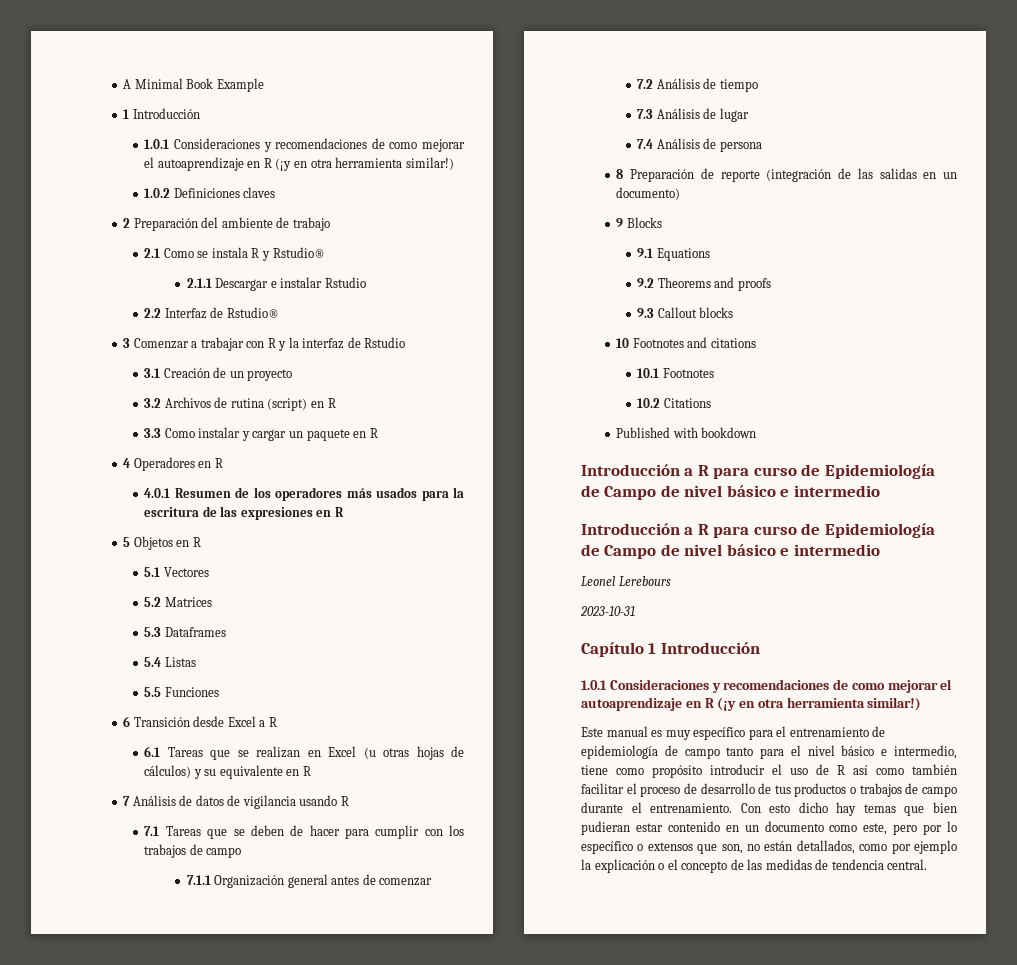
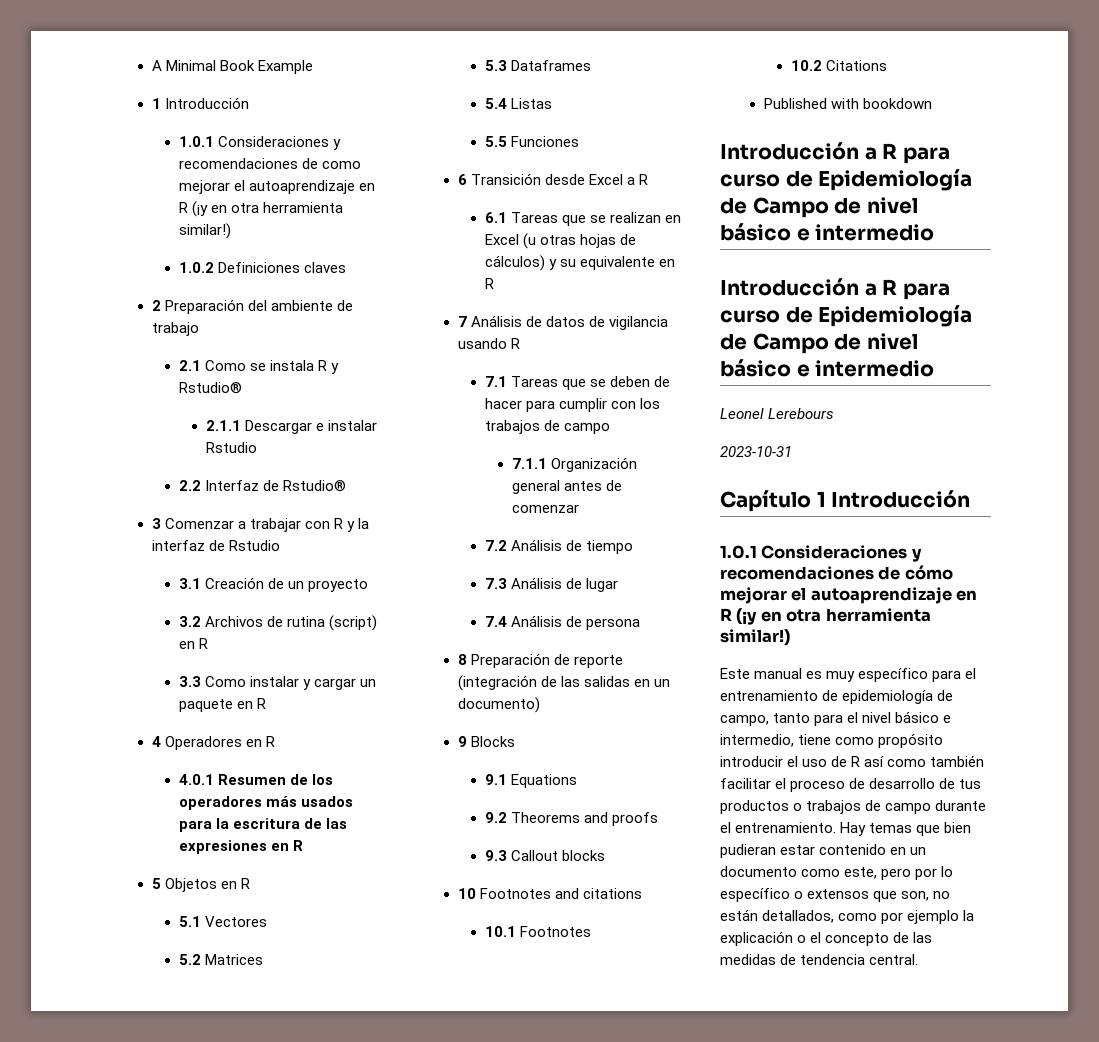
  Capítulo 1 Introducción
- 1.0.1 Consideraciones y recomendaciones de como mejorar el autoaprendizaje en R (¡y en otra herramienta similar!)
+ 1.0.1 Consideraciones y recomendaciones de cómo mejorar el autoaprendizaje en R (¡y en otra herramienta similar!)
- Este manual es muy específico para el entrenamiento de epidemiología de campo tanto para el nivel básico e intermedio, tiene como propósito introducir el uso de R así como también facilitar el proceso de desarrollo de tus productos o trabajos de campo durante el entrenamiento.
+ Este manual es muy específico para el entrenamiento de epidemiología de campo, tanto para el nivel básico e intermedio, tiene como propósito introducir el uso de R así como también facilitar el proceso de desarrollo de tus productos o trabajos de campo durante el entrenamiento.
- Con esto dicho hay temas que bien pudieran estar contenido en un documento como este, pero por lo específico o extensos que son, no están detallados, como por ejemplo la explicación o el concepto de las medidas de tendencia central.
+ Hay temas que bien pudieran estar contenido en un documento como este, pero por lo específico o extensos que son, no están detallados, como por ejemplo la explicación o el concepto de las medidas de tendencia central.

